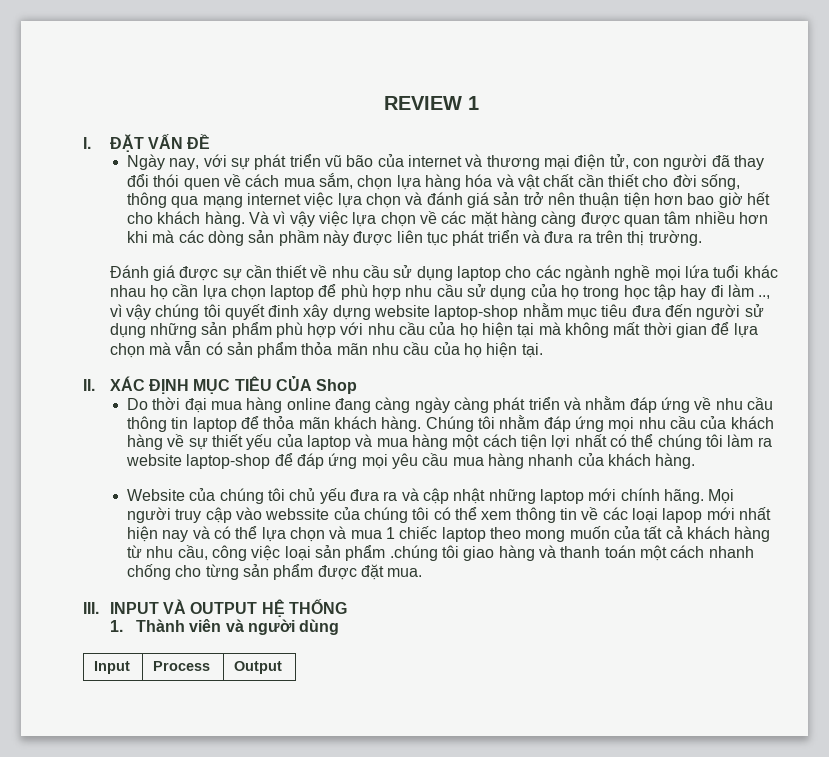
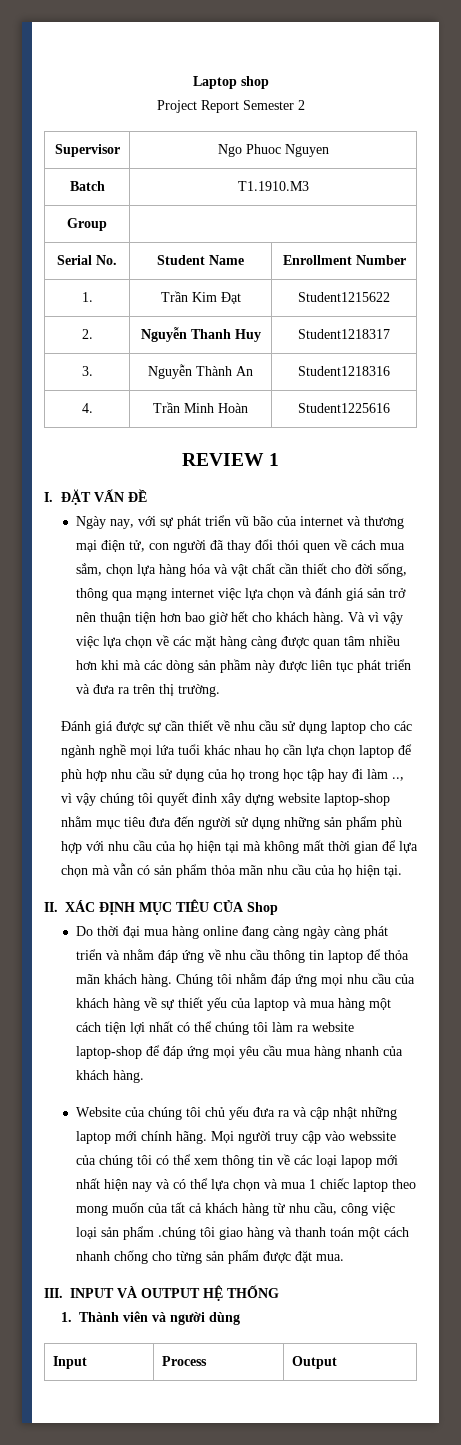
+ Laptop shop
+ Project Report Semester 2
+ Supervisor | Ngo Phuoc Nguyen
+ Batch | T1.1910.M3
+ Group |
+ Serial No. | Student Name | Enrollment Number
+ 1. | Trần Kim Đạt | Student1215622
+ 2. | Nguyễn Thanh Huy | Student1218317
+ 3. | Nguyễn Thành An | Student1218316
+ 4. | Trần Minh Hoàn | Student1225616

